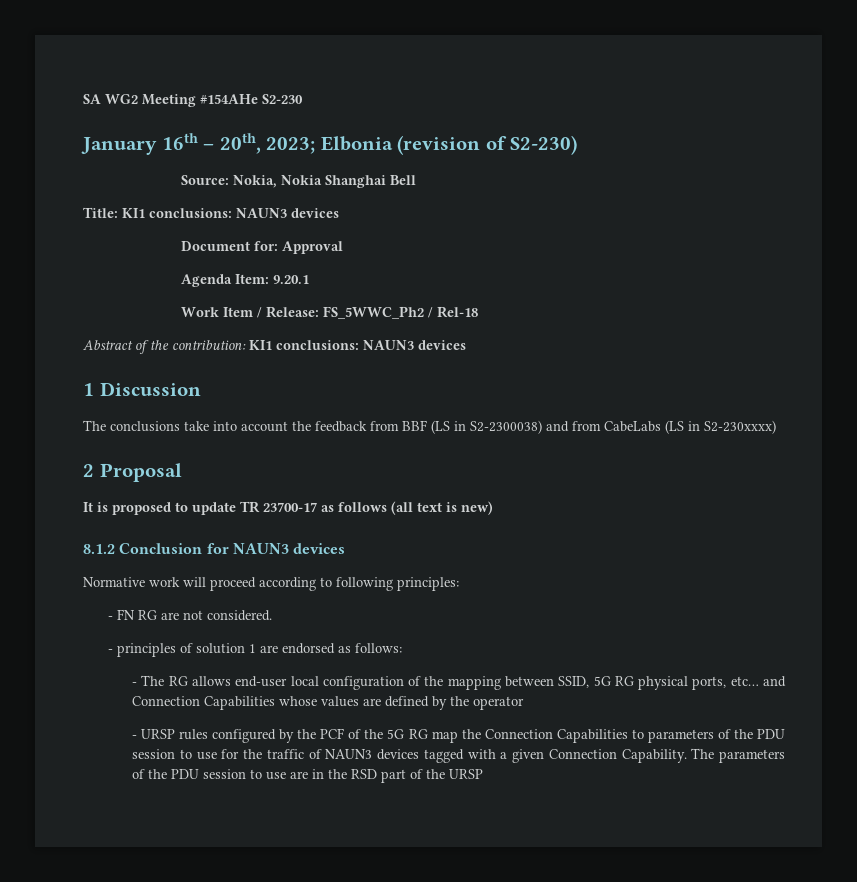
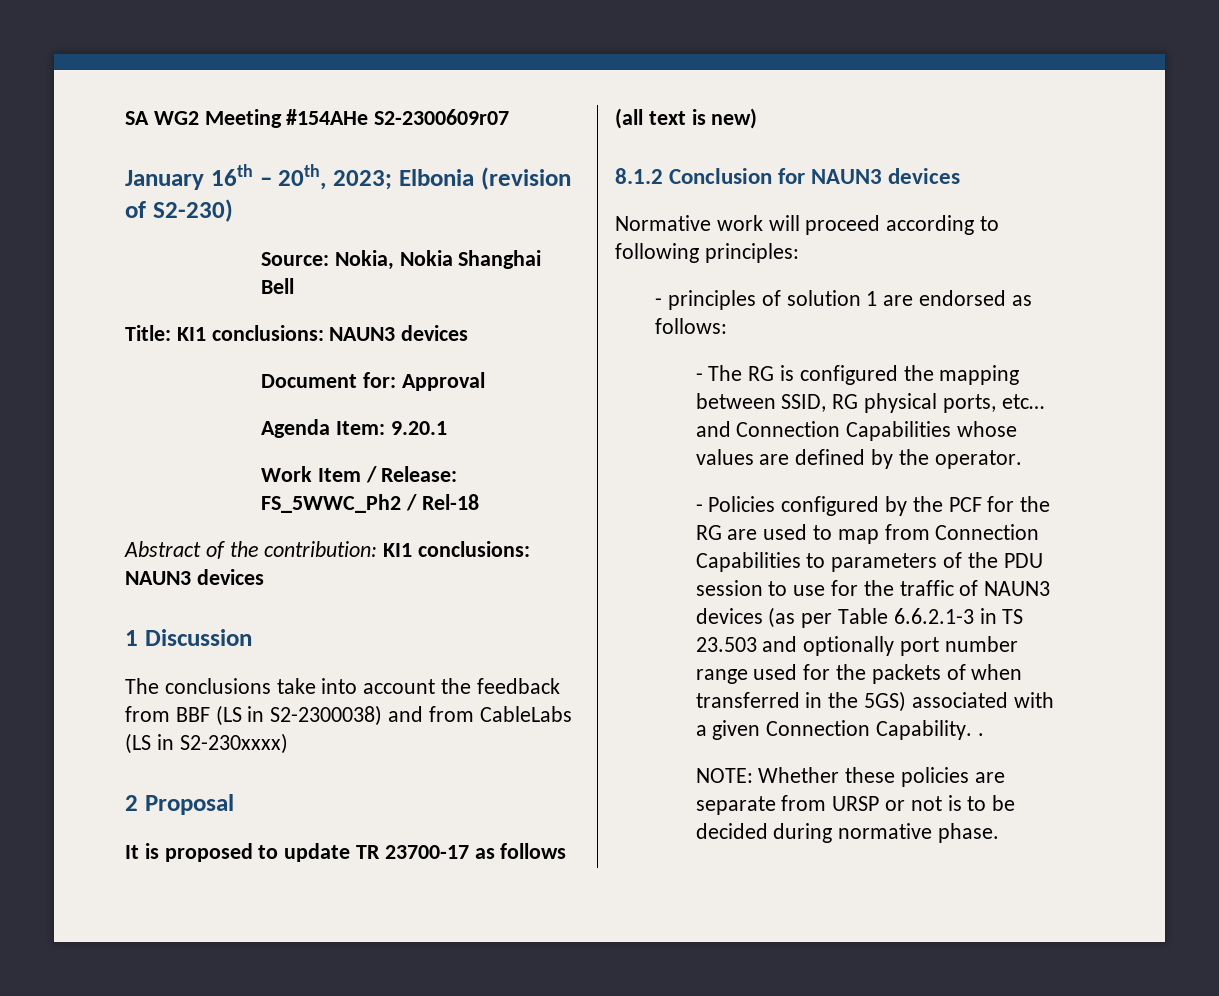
- SA WG2 Meeting #154AHe S2-230
+ SA WG2 Meeting #154AHe S2-2300609r07
- The conclusions take into account the feedback from BBF (LS in S2-2300038) and from CabeLabs (LS in S2-230xxxx)
+ The conclusions take into account the feedback from BBF (LS in S2-2300038) and from CableLabs (LS in S2-230xxxx)
- - FN RG are not considered.
- - The RG allows end-user local configuration of the mapping between SSID, 5G RG physical ports, etc… and Connection Capabilities whose values are defined by the operator
- - URSP rules configured by the PCF of the 5G RG map the Connection Capabilities to parameters of the PDU session to use for the traffic of NAUN3 devices tagged with a given Connection Capability. The parameters of the PDU session to use are in the RSD part of the URSP
+ - The RG is configured the mapping between SSID, RG physical ports, etc… and Connection Capabilities whose values are defined by the operator.
+ - Policies configured by the PCF for the RG are used to map from Connection Capabilities to parameters of the PDU session to use for the traffic of NAUN3 devices (as per Table 6.6.2.1-3 in TS 23.503 and optionally port number range used for the packets of when transferred in the 5GS) associated with a given Connection Capability. .
+ NOTE: Whether these policies are separate from URSP or not is to be decided during normative phase.

